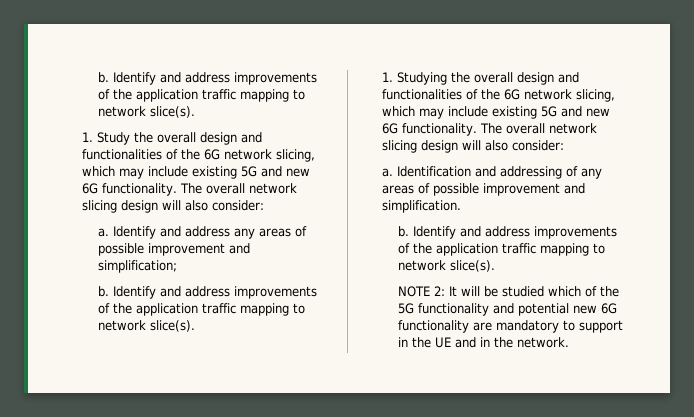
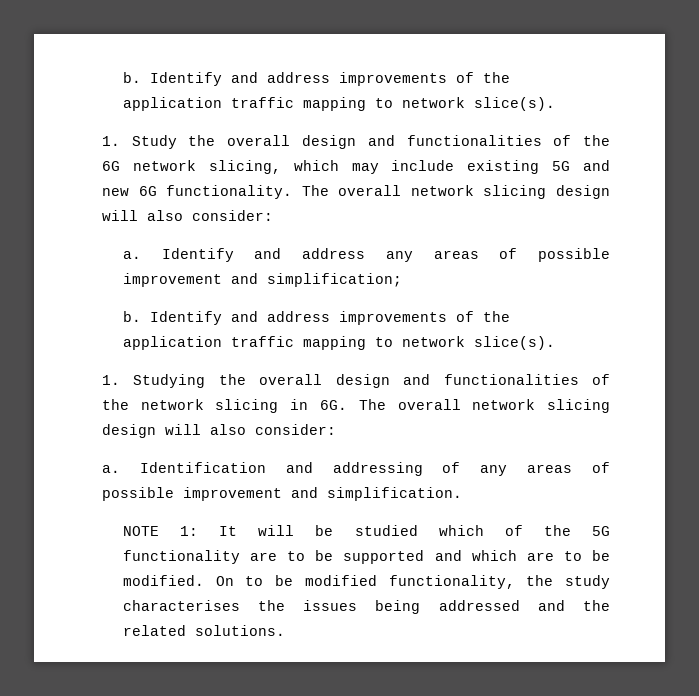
- 1. Studying the overall design and functionalities of the 6G network slicing, which may include existing 5G and new 6G functionality.
+ 1. Studying the overall design and functionalities of the network slicing in 6G.
  Identification and addressing of any areas of possible improvement and simplification.
- b. Identify and address improvements of the application traffic mapping to network slice(s).
- NOTE 2: It will be studied which of the 5G functionality and potential new 6G functionality are mandatory to support in the UE and in the network.
+ NOTE 1: It will be studied which of the 5G functionality are to be supported and which are to be modified. On to be modified functionality, the study characterises the issues being addressed and the related solutions.

